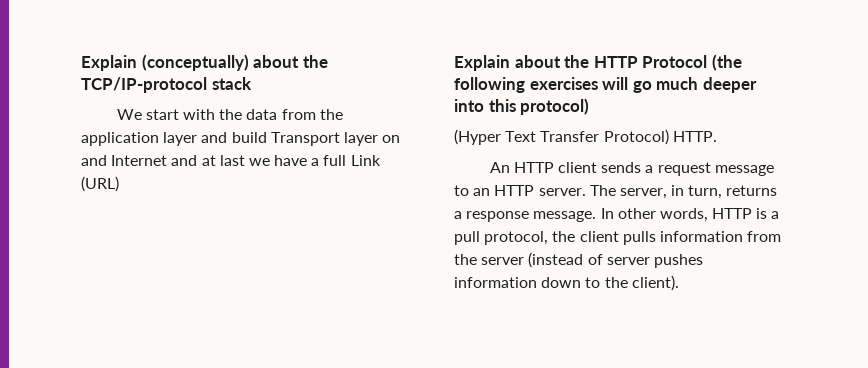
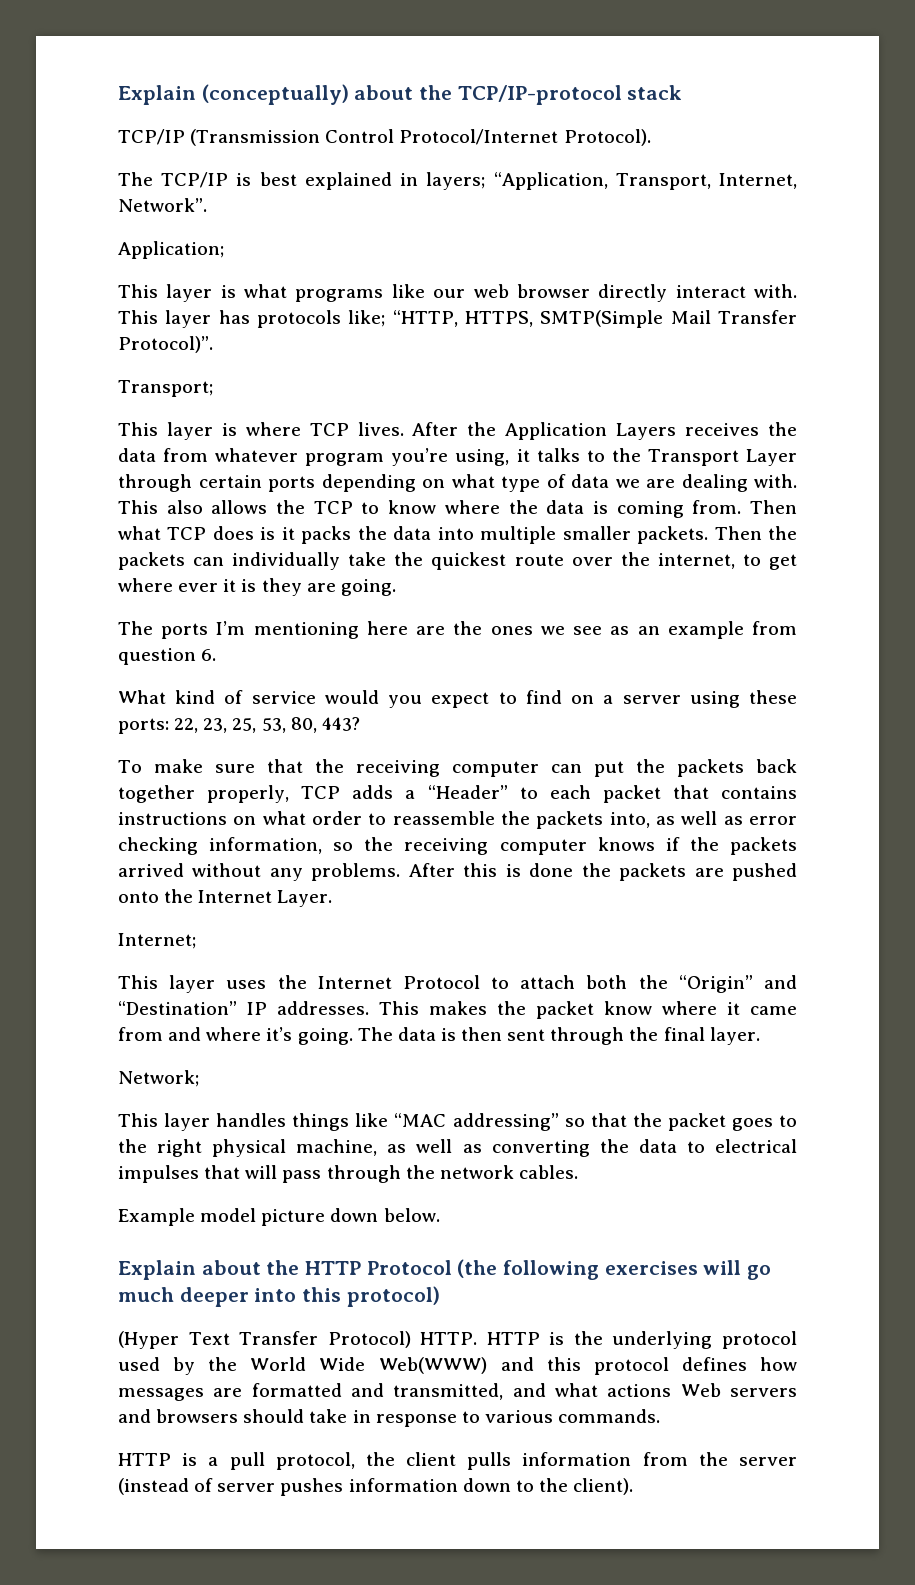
- We start with the data from the application layer and build Transport layer on and Internet and at last we have a full Link (URL)
+ TCP/IP (Transmission Control Protocol/Internet Protocol).
+ The TCP/IP is best explained in layers; “Application, Transport, Internet, Network”.
+ Application;
+ This layer is what programs like our web browser directly interact with. This layer has protocols like; “HTTP, HTTPS, SMTP(Simple Mail Transfer Protocol)”.
+ Transport;
+ This layer is where TCP lives. After the Application Layers receives the data from whatever program you’re using, it talks to the Transport Layer through certain ports depending on what type of data we are dealing with. This also allows the TCP to know where the data is coming from. Then what TCP does is it packs the data into multiple smaller packets. Then the packets can individually take the quickest route over the internet, to get where ever it is they are going.
+ The ports I’m mentioning here are the ones we see as an example from question 6.
+ What kind of service would you expect to find on a server using these ports: 22, 23, 25, 53, 80, 443?
+ To make sure that the receiving computer can put the packets back together properly, TCP adds a “Header” to each packet that contains instructions on what order to reassemble the packets into, as well as error checking information, so the receiving computer knows if the packets arrived without any problems. After this is done the packets are pushed onto the Internet Layer.
+ Internet;
+ This layer uses the Internet Protocol to attach both the “Origin” and “Destination” IP addresses. This makes the packet know where it came from and where it’s going. The data is then sent through the final layer.
+ Network;
+ This layer handles things like “MAC addressing” so that the packet goes to the right physical machine, as well as converting the data to electrical impulses that will pass through the network cables.
+ Example model picture down below.
- (Hyper Text Transfer Protocol) HTTP.
- An HTTP client sends a request message to an HTTP server. The server, in turn, returns a response message. In other words, HTTP is a pull protocol, the client pulls information from the server (instead of server pushes information down to the client).
+ (Hyper Text Transfer Protocol) HTTP. HTTP is the underlying protocol used by the World Wide Web(WWW) and this protocol defines how messages are formatted and transmitted, and what actions Web servers and browsers should take in response to various commands.
+ HTTP is a pull protocol, the client pulls information from the server (instead of server pushes information down to the client).

